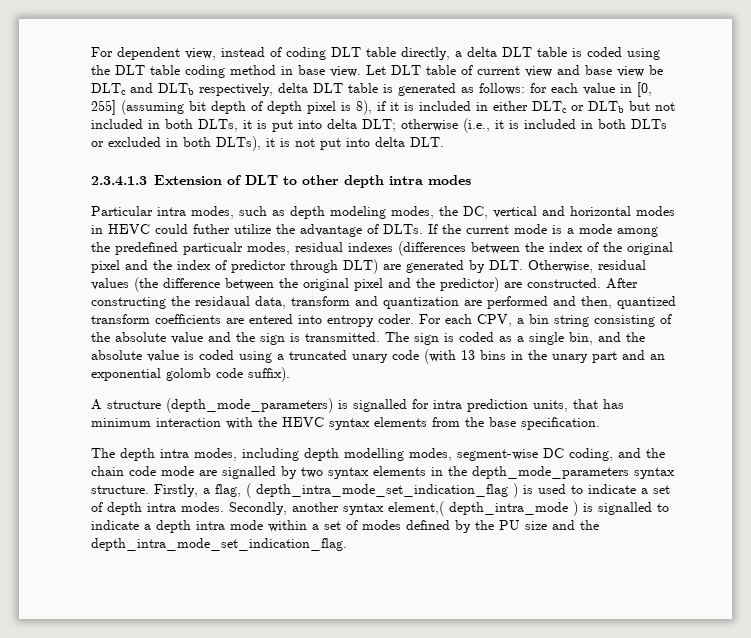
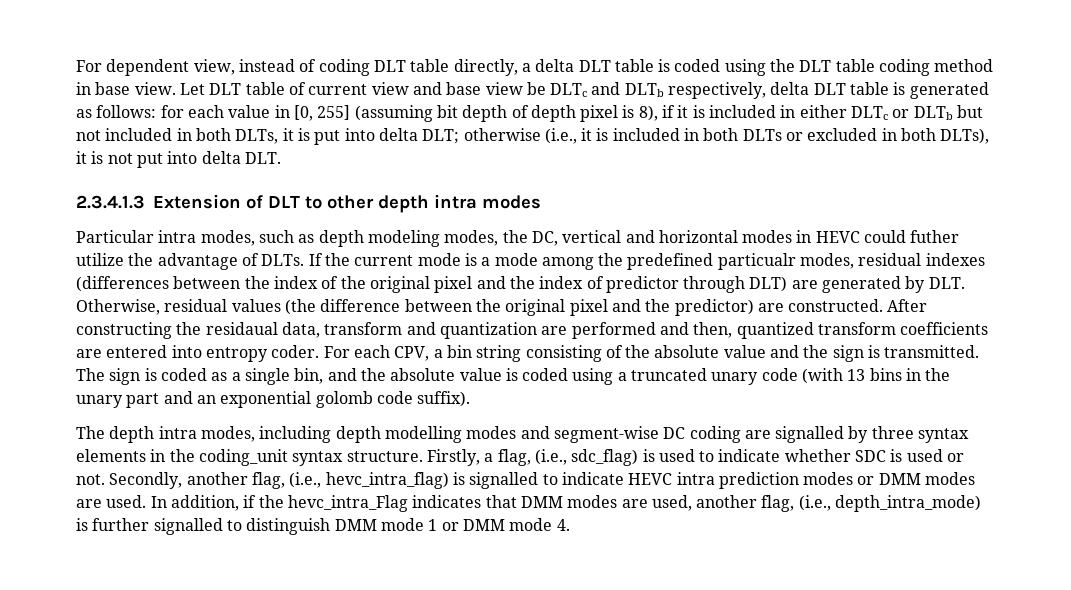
- A structure (depth_mode_parameters) is signalled for intra prediction units, that has minimum interaction with the HEVC syntax elements from the base specification.
- The depth intra modes, including depth modelling modes, segment-wise DC coding, and the chain code mode are signalled by two syntax elements in the depth_mode_parameters syntax structure.
+ The depth intra modes, including depth modelling modes and segment-wise DC coding are signalled by three syntax elements in the coding_unit syntax structure.
- Firstly, a flag, ( depth_intra_mode_set_indication_flag ) is used to indicate a set of depth intra modes. Secondly, another syntax element,( depth_intra_mode ) is signalled to indicate a depth intra mode within a set of modes defined by the PU size and the depth_intra_mode_set_indication_flag.
+ Firstly, a flag, (i.e., sdc_flag) is used to indicate whether SDC is used or not. Secondly, another flag, (i.e., hevc_intra_flag) is signalled to indicate HEVC intra prediction modes or DMM modes are used. In addition, if the hevc_intra_Flag indicates that DMM modes are used, another flag, (i.e., depth_intra_mode) is further signalled to distinguish DMM mode 1 or DMM mode 4.

